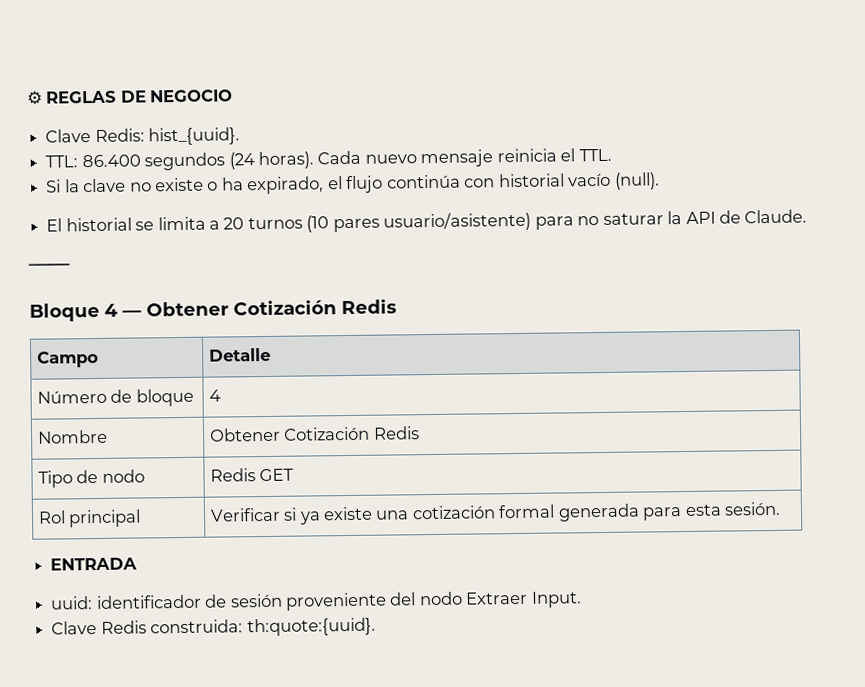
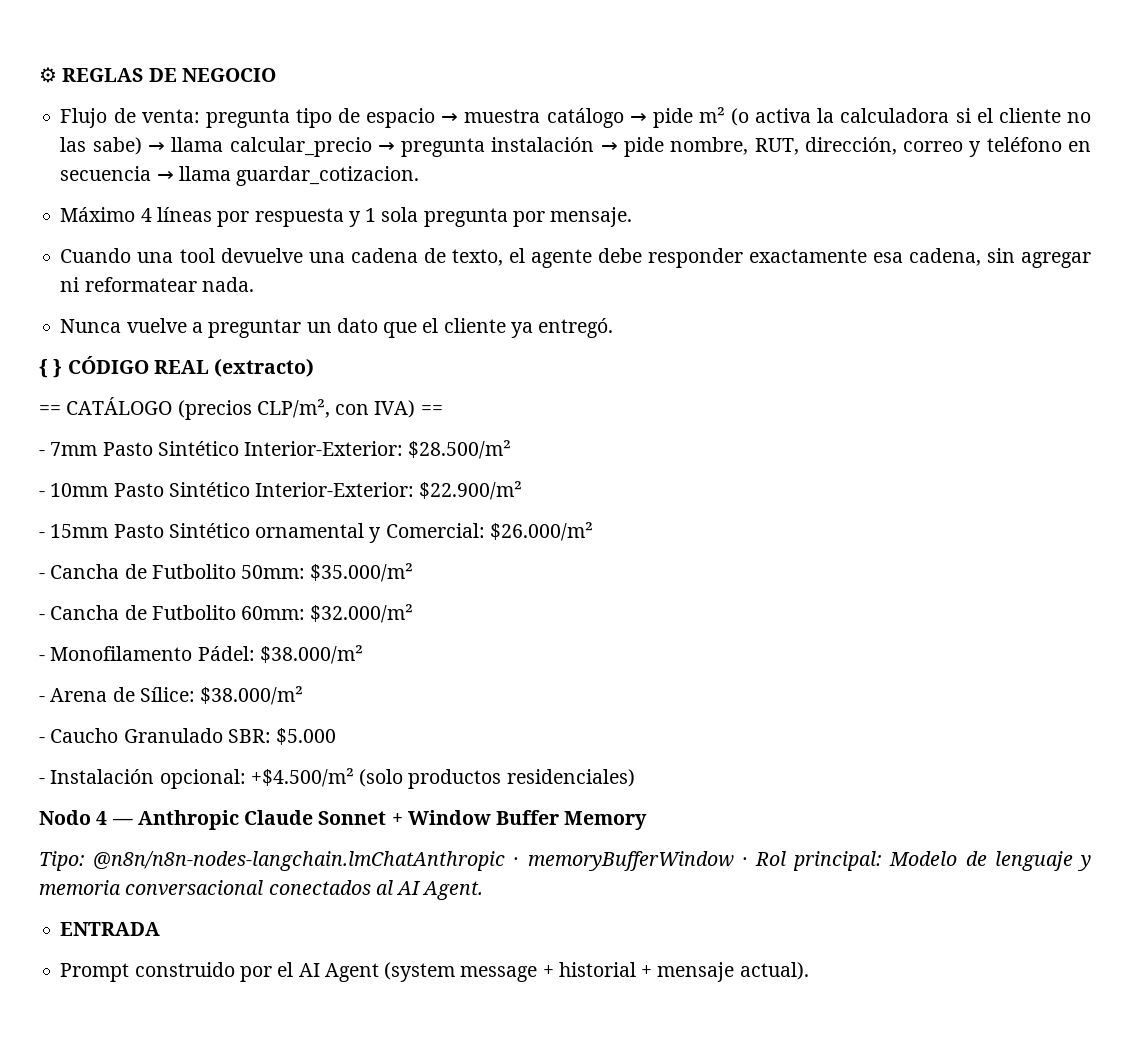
- Clave Redis: hist_{uuid}.
- TTL: 86.400 segundos (24 horas). Cada nuevo mensaje reinicia el TTL.
- Si la clave no existe o ha expirado, el flujo continúa con historial vacío (null).
- El historial se limita a 20 turnos (10 pares usuario/asistente) para no saturar la API de Claude.
- ────
- Bloque 4 — Obtener Cotización Redis
- Campo | Detalle
- Número de bloque | 4
- Nombre | Obtener Cotización Redis
- Tipo de nodo | Redis GET
- Rol principal | Verificar si ya existe una cotización formal generada para esta sesión.
+ Flujo de venta: pregunta tipo de espacio → muestra catálogo → pide m² (o activa la calculadora si el cliente no las sabe) → llama calcular_precio → pregunta instalación → pide nombre, RUT, dirección, correo y teléfono en secuencia → llama guardar_cotizacion.
+ Máximo 4 líneas por respuesta y 1 sola pregunta por mensaje.
+ Cuando una tool devuelve una cadena de texto, el agente debe responder exactamente esa cadena, sin agregar ni reformatear nada.
+ Nunca vuelve a preguntar un dato que el cliente ya entregó.
+ { } CÓDIGO REAL (extracto)
+ == CATÁLOGO (precios CLP/m², con IVA) ==
+ - 7mm Pasto Sintético Interior-Exterior: $28.500/m²
+ - 10mm Pasto Sintético Interior-Exterior: $22.900/m²
+ - 15mm Pasto Sintético ornamental y Comercial: $26.000/m²
+ - Cancha de Futbolito 50mm: $35.000/m²
+ - Cancha de Futbolito 60mm: $32.000/m²
+ - Monofilamento Pádel: $38.000/m²
+ - Arena de Sílice: $38.000/m²
+ - Caucho Granulado SBR: $5.000
+ - Instalación opcional: +$4.500/m² (solo productos residenciales)
+ Nodo 4 — Anthropic Claude Sonnet + Window Buffer Memory
+ Tipo: @n8n/n8n-nodes-langchain.lmChatAnthropic · memoryBufferWindow · Rol principal: Modelo de lenguaje y memoria conversacional conectados al AI Agent.
  ENTRADA
- uuid: identificador de sesión proveniente del nodo Extraer Input.
- Clave Redis construida: th:quote:{uuid}.
+ Prompt construido por el AI Agent (system message + historial + mensaje actual).

